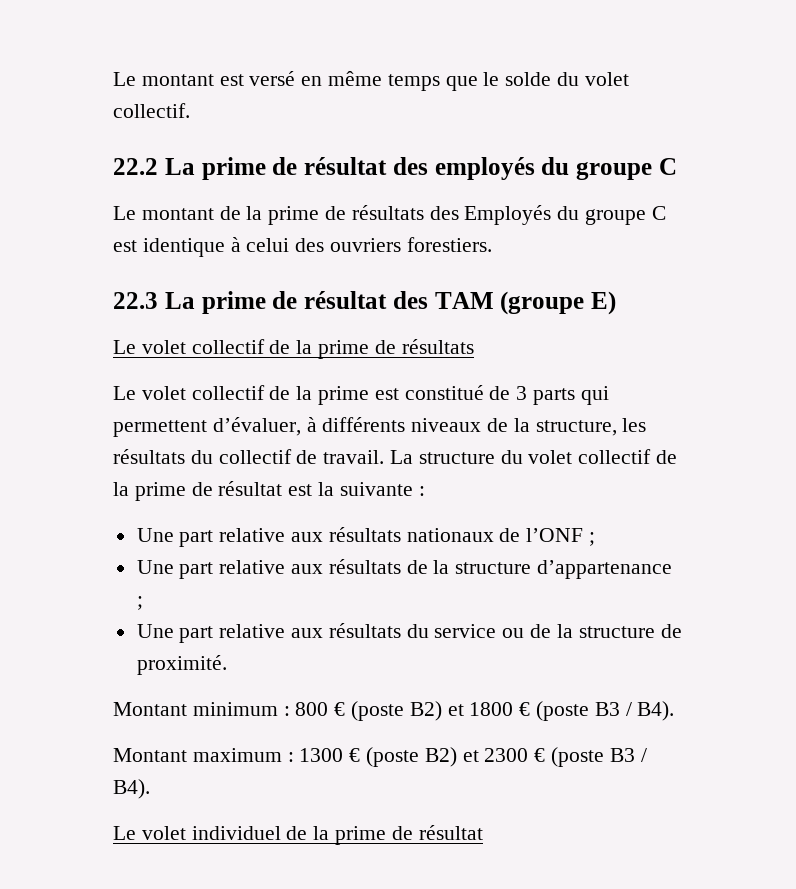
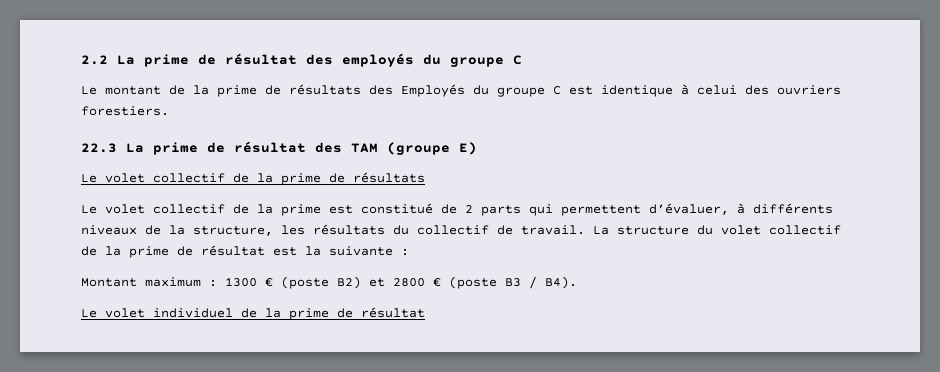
- Le montant est versé en même temps que le solde du volet collectif.
- 22.2 La prime de résultat des employés du groupe C
+ 2.2 La prime de résultat des employés du groupe C
- Le volet collectif de la prime est constitué de 3 parts qui permettent d’évaluer, à différents niveaux de la structure, les résultats du collectif de travail.
+ Le volet collectif de la prime est constitué de 2 parts qui permettent d’évaluer, à différents niveaux de la structure, les résultats du collectif de travail.
- Une part relative aux résultats nationaux de l’ONF ;
- Une part relative aux résultats de la structure d’appartenance ;
- Une part relative aux résultats du service ou de la structure de proximité.
- Montant minimum : 800 € (poste B2) et 1800 € (poste B3 / B4).
- Montant maximum : 1300 € (poste B2) et 2300 € (poste B3 / B4).
+ Montant maximum : 1300 € (poste B2) et 2800 € (poste B3 / B4).

